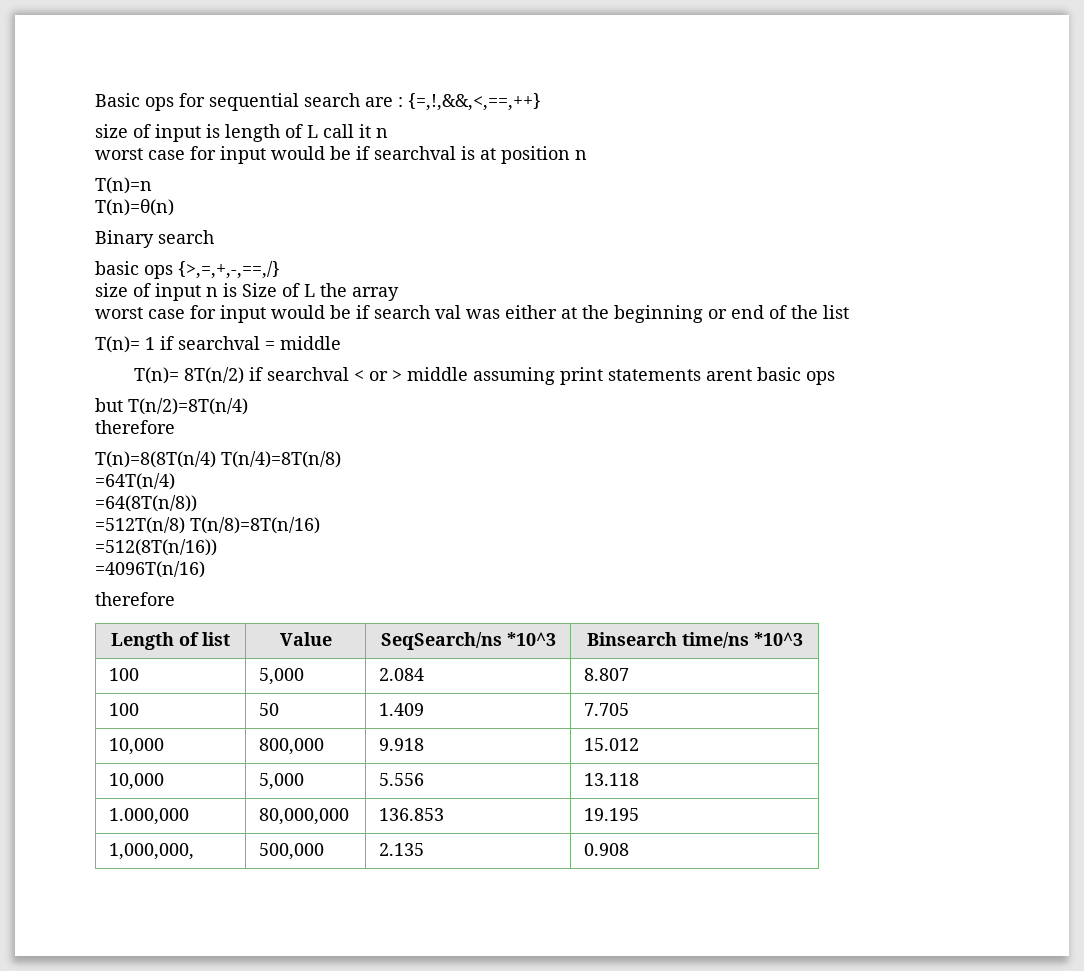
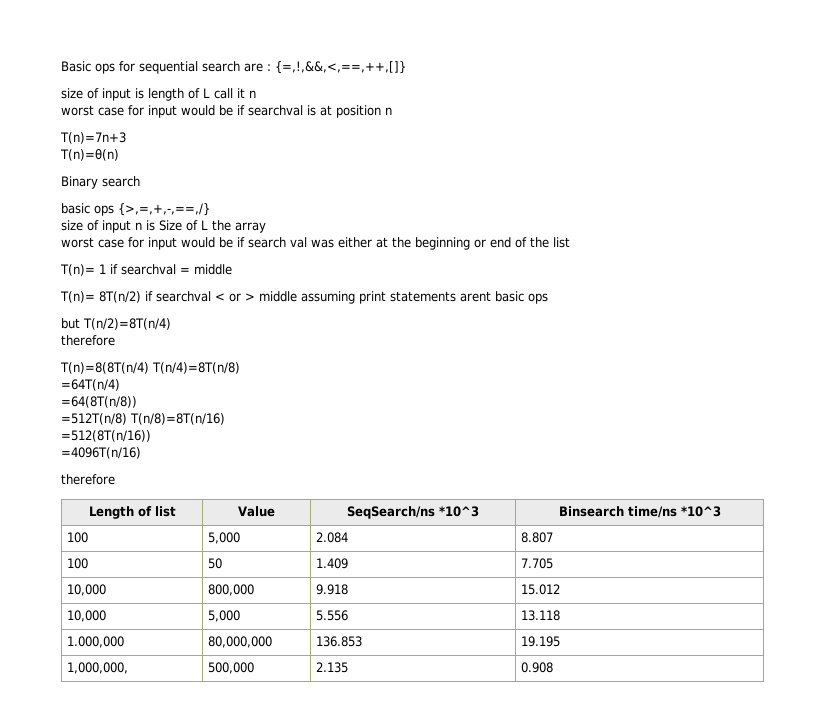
- Basic ops for sequential search are : {=,!,&&,<,==,++}
+ Basic ops for sequential search are : {=,!,&&,<,==,++,[]}
- T(n)=n
+ T(n)=7n+3

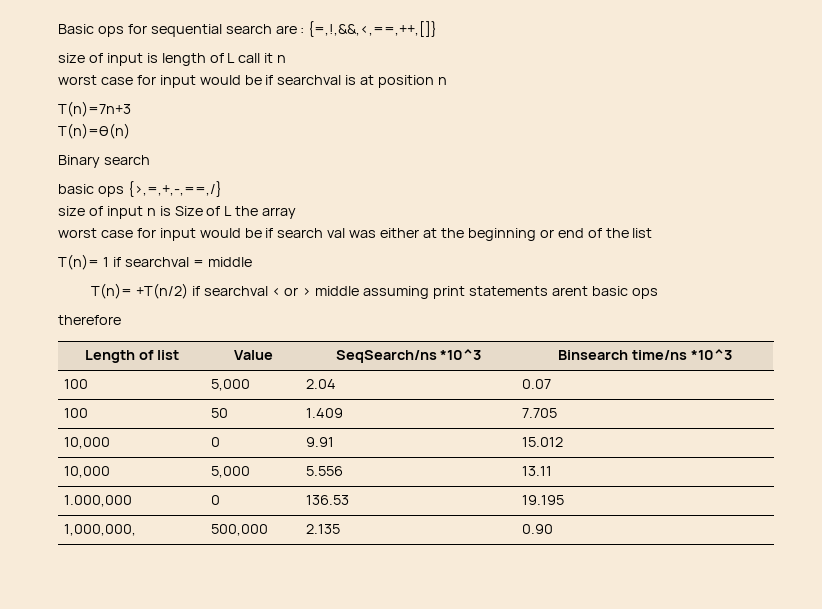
- T(n)= 8T(n/2) if searchval < or > middle assuming print statements arent basic ops
+ T(n)= +T(n/2) if searchval < or > middle assuming print statements arent basic ops
- but T(n/2)=8T(n/4)
- therefore
- T(n)=8(8T(n/4) T(n/4)=8T(n/8)
- =64T(n/4)
- =64(8T(n/8))
- =512T(n/8) T(n/8)=8T(n/16)
- =512(8T(n/16))
- =4096T(n/16)
- 100 | 5,000 | 2.084 | 8.807
+ 100 | 5,000 | 2.04 | 0.07
- 10,000 | 800,000 | 9.918 | 15.012
+ 10,000 | 0 | 9.91 | 15.012
- 10,000 | 5,000 | 5.556 | 13.118
+ 10,000 | 5,000 | 5.556 | 13.11
- 1.000,000 | 80,000,000 | 136.853 | 19.195
+ 1.000,000 | 0 | 136.53 | 19.195
- 1,000,000, | 500,000 | 2.135 | 0.908
+ 1,000,000, | 500,000 | 2.135 | 0.90

